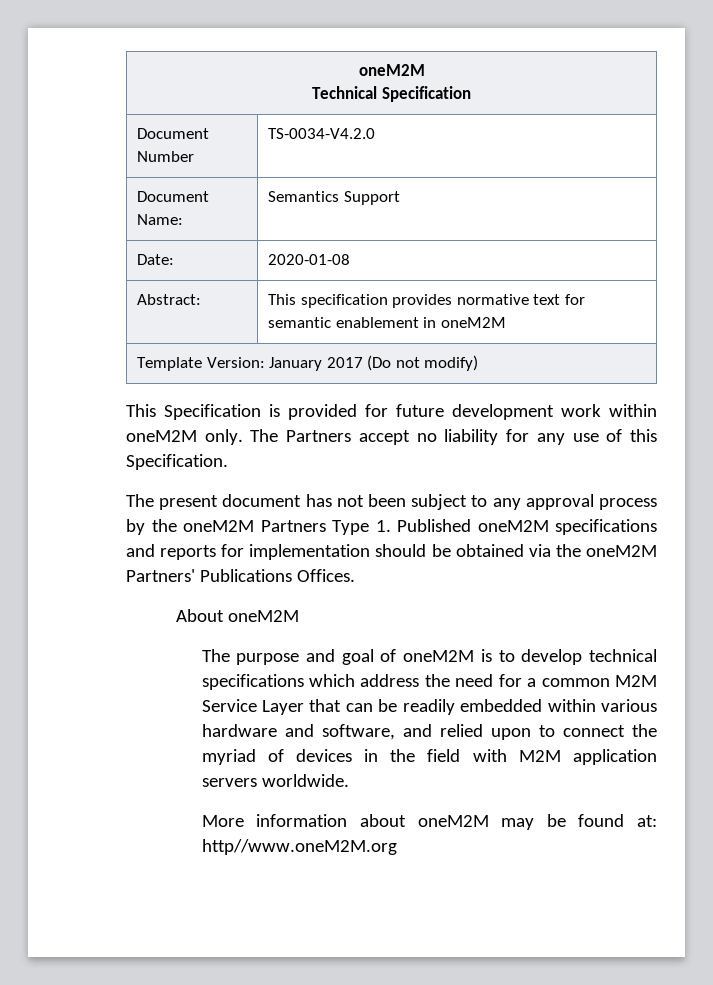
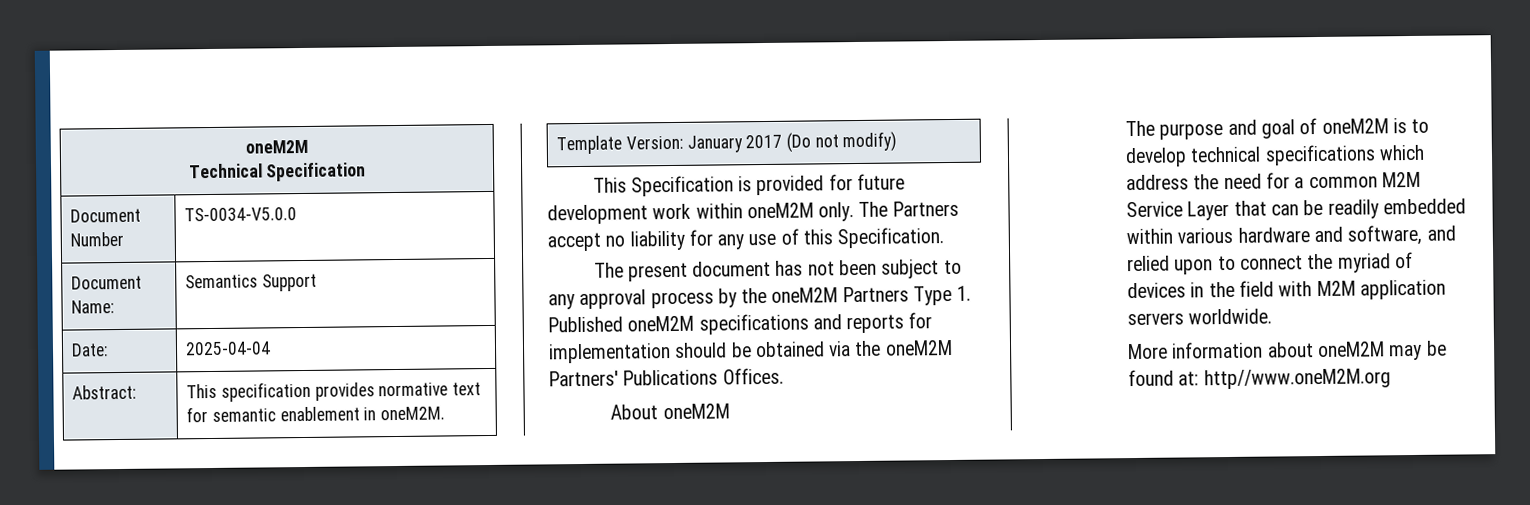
- Document Number | TS-0034-V4.2.0
+ Document Number | TS-0034-V5.0.0
- Date: | 2020-01-08
+ Date: | 2025-04-04
- Abstract: | This specification provides normative text for semantic enablement in oneM2M
+ Abstract: | This specification provides normative text for semantic enablement in oneM2M.

